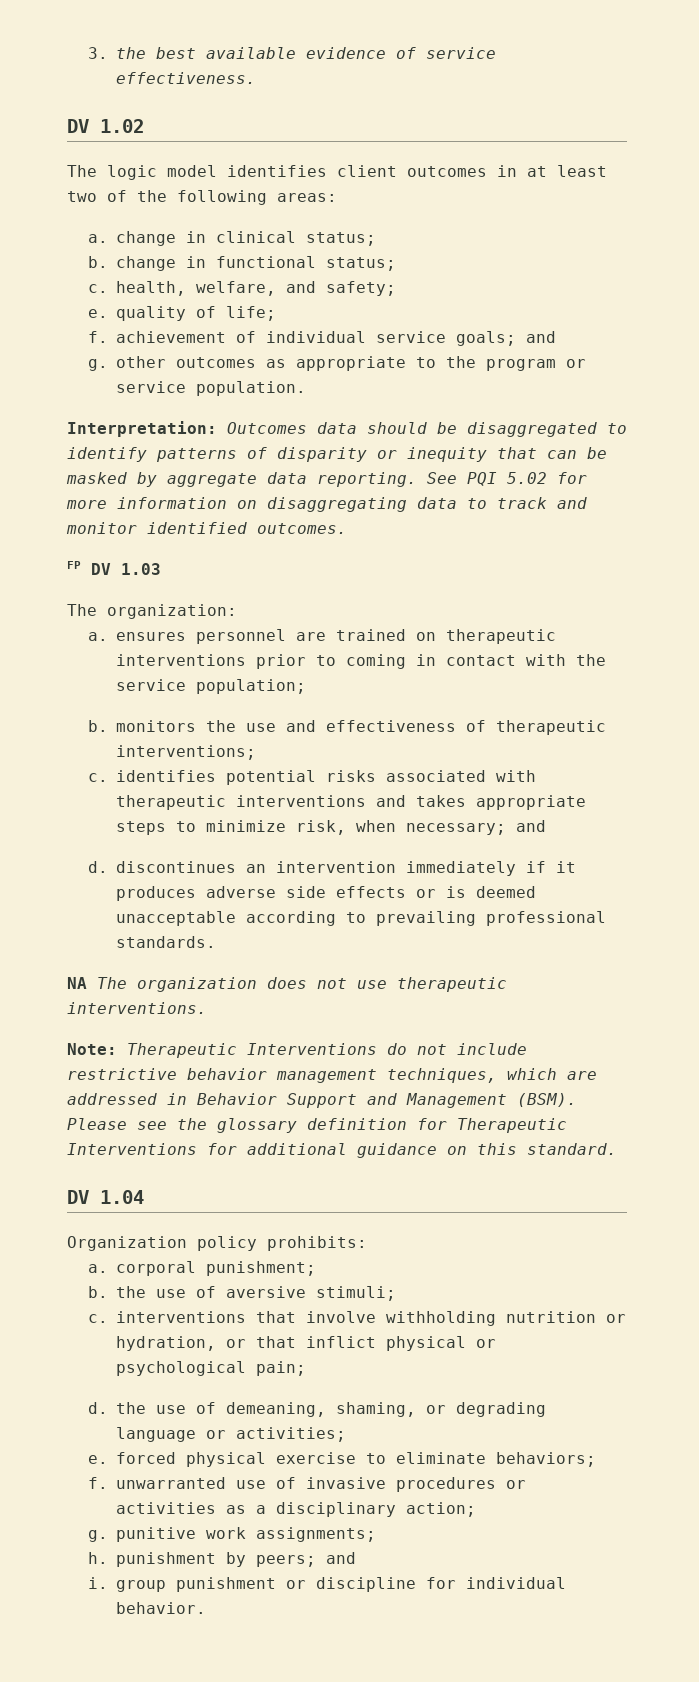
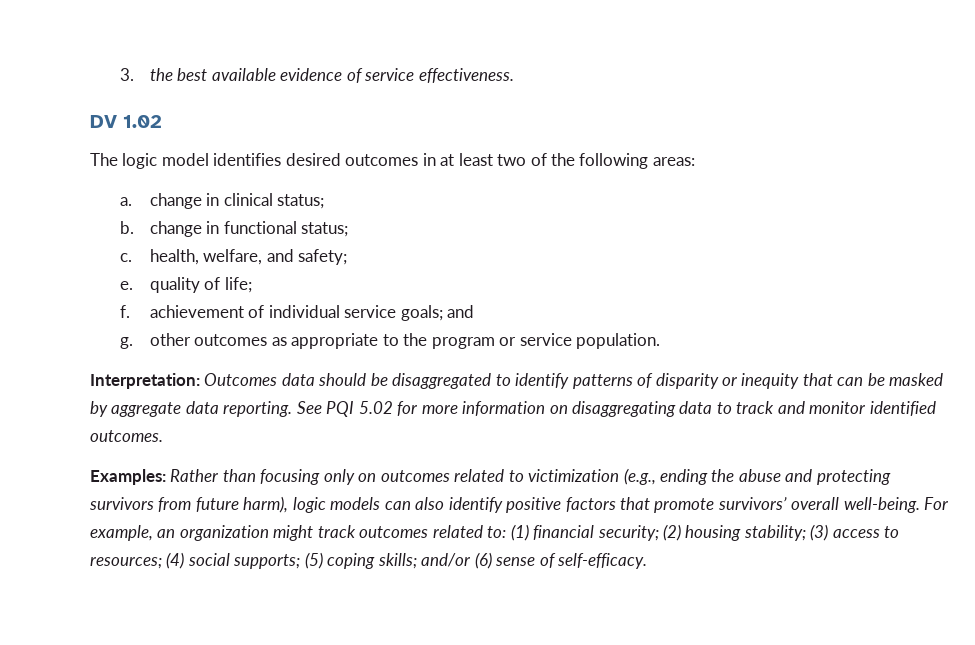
- The logic model identifies client outcomes in at least two of the following areas:
+ The logic model identifies desired outcomes in at least two of the following areas:
- FP DV 1.03
- The organization:
- a. ensures personnel are trained on therapeutic interventions prior to coming in contact with the service population;
- b. monitors the use and effectiveness of therapeutic interventions;
- c. identifies potential risks associated with therapeutic interventions and takes appropriate steps to minimize risk, when necessary; and
- d. discontinues an intervention immediately if it produces adverse side effects or is deemed unacceptable according to prevailing professional standards.
- NA The organization does not use therapeutic interventions.
- Note: Therapeutic Interventions do not include restrictive behavior management techniques, which are addressed in Behavior Support and Management (BSM). Please see the glossary definition for Therapeutic Interventions for additional guidance on this standard.
- DV 1.04
- Organization policy prohibits:
- a. corporal punishment;
- b. the use of aversive stimuli;
- c. interventions that involve withholding nutrition or hydration, or that inflict physical or psychological pain;
- d. the use of demeaning, shaming, or degrading language or activities;
- e. forced physical exercise to eliminate behaviors;
- f. unwarranted use of invasive procedures or activities as a disciplinary action;
- g. punitive work assignments;
- h. punishment by peers; and
- i. group punishment or discipline for individual behavior.
+ Examples: Rather than focusing only on outcomes related to victimization (e.g., ending the abuse and protecting survivors from future harm), logic models can also identify positive factors that promote survivors’ overall well-being. For example, an organization might track outcomes related to: (1) financial security; (2) housing stability; (3) access to resources; (4) social supports; (5) coping skills; and/or (6) sense of self-efficacy.

